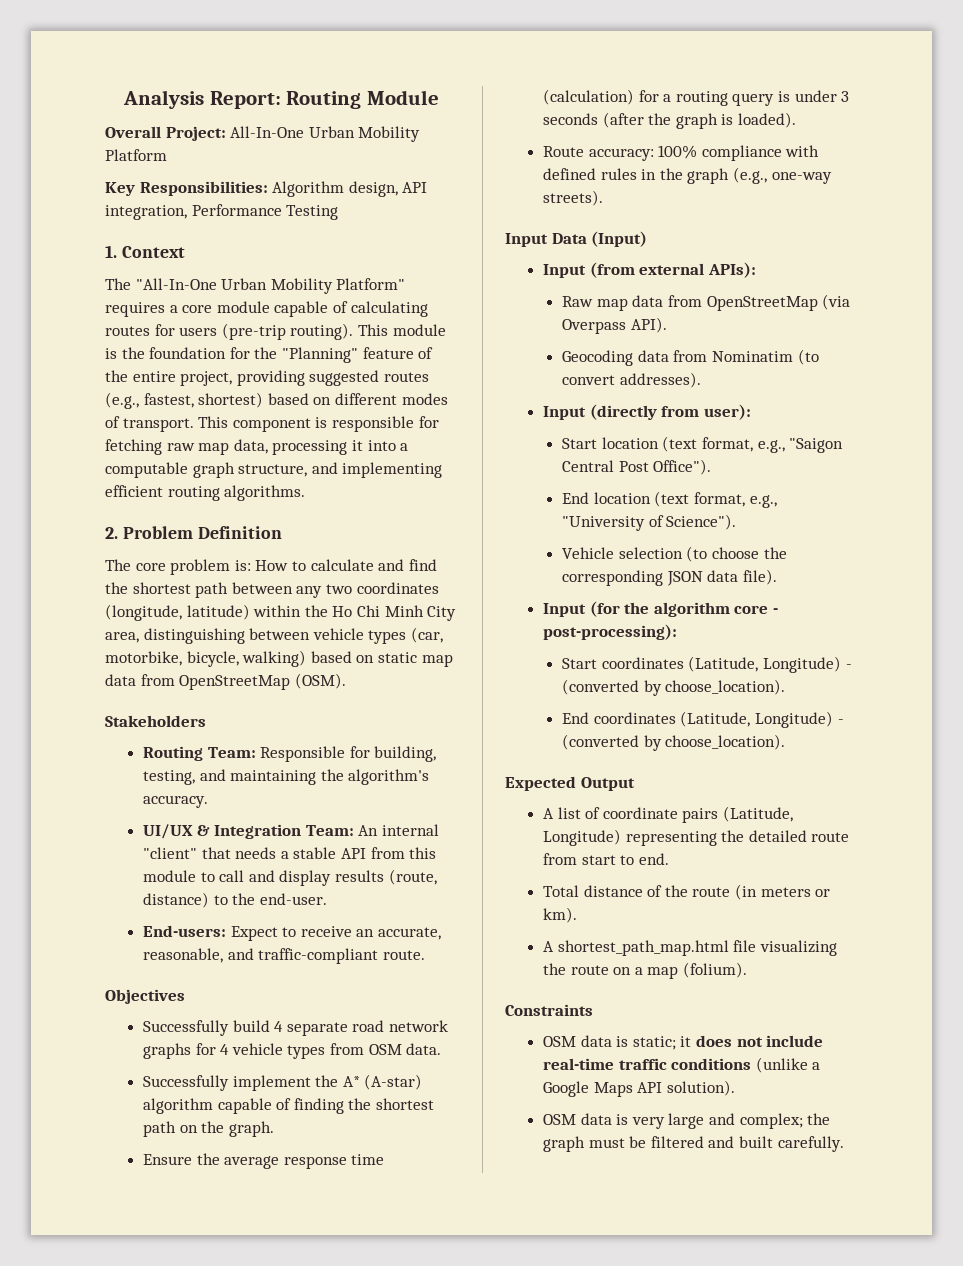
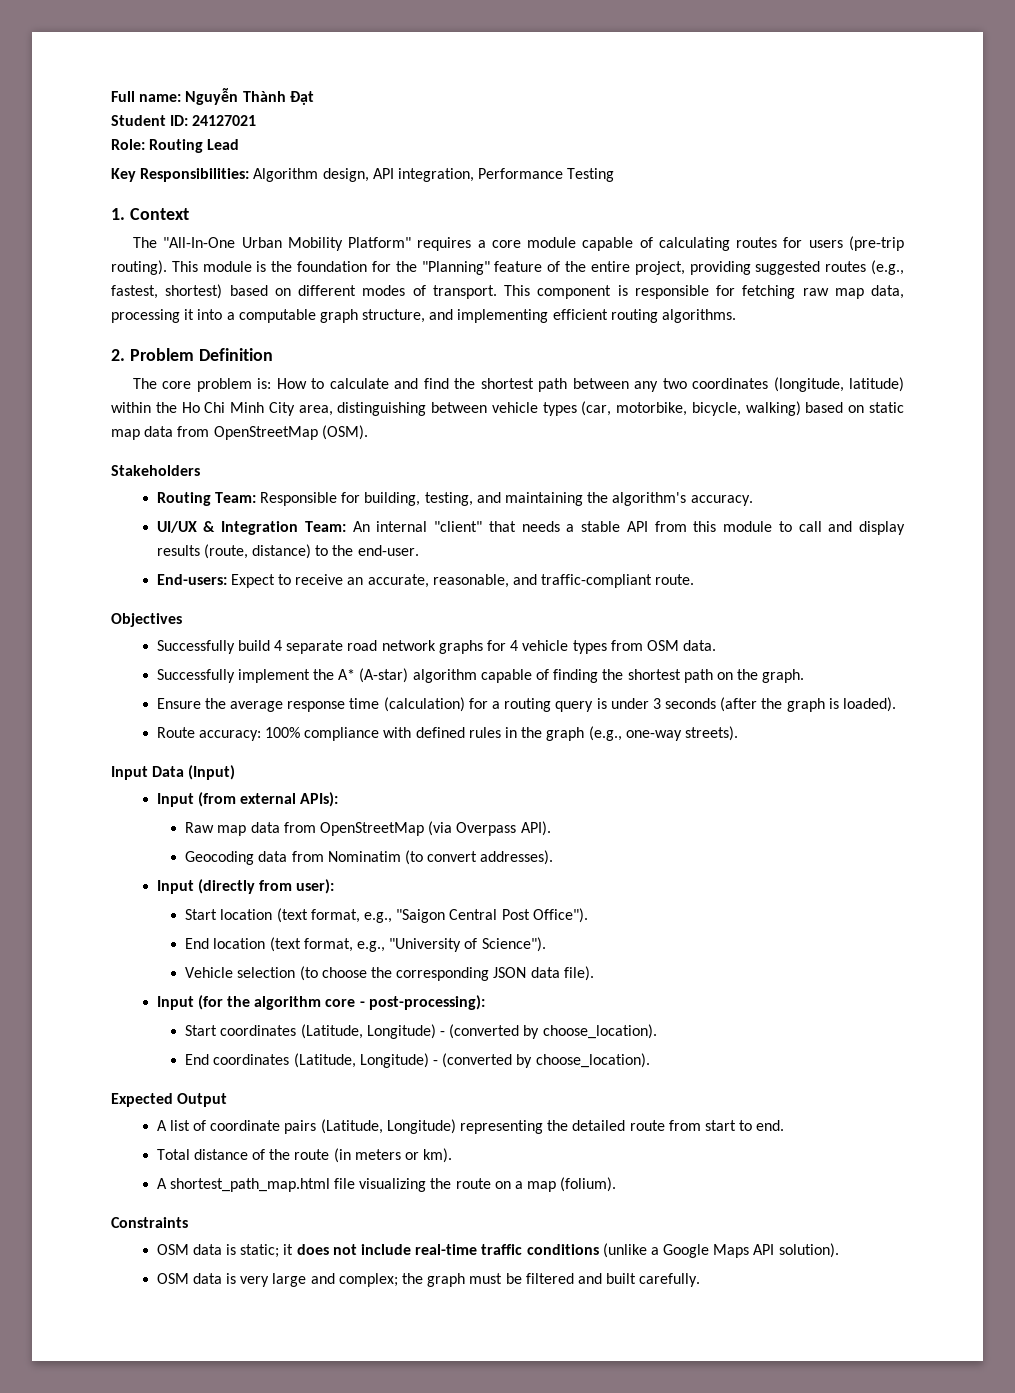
- Analysis Report: Routing Module
- Overall Project: All-In-One Urban Mobility Platform
+ Full name: Nguyễn Thành Đạt
+ Student ID: 24127021
+ Role: Routing Lead

